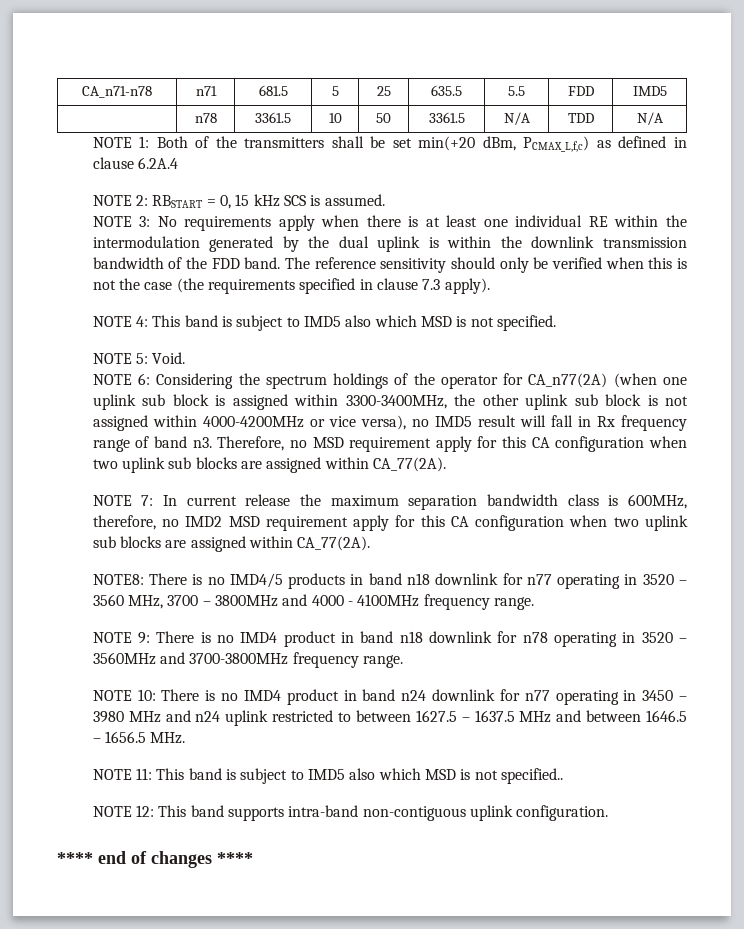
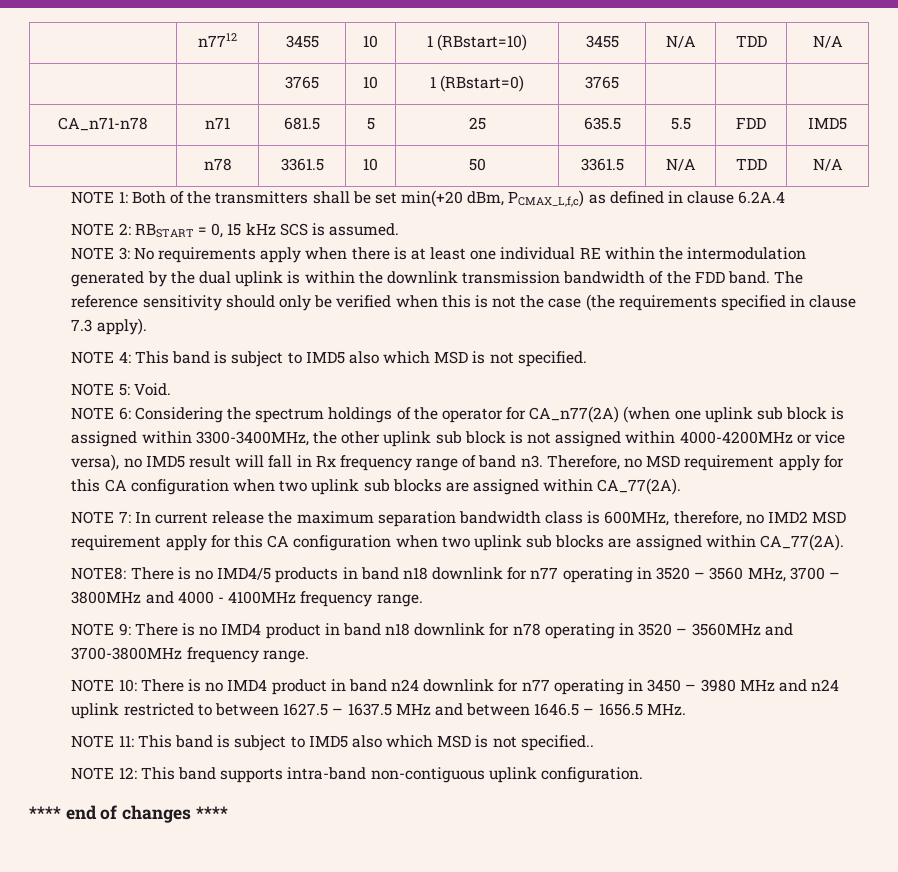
+ | n7712 | 3455 | 10 | 1 (RBstart=10) | 3455 | N/A | TDD | N/A
+ | | 3765 | 10 | 1 (RBstart=0) | 3765 | | |

